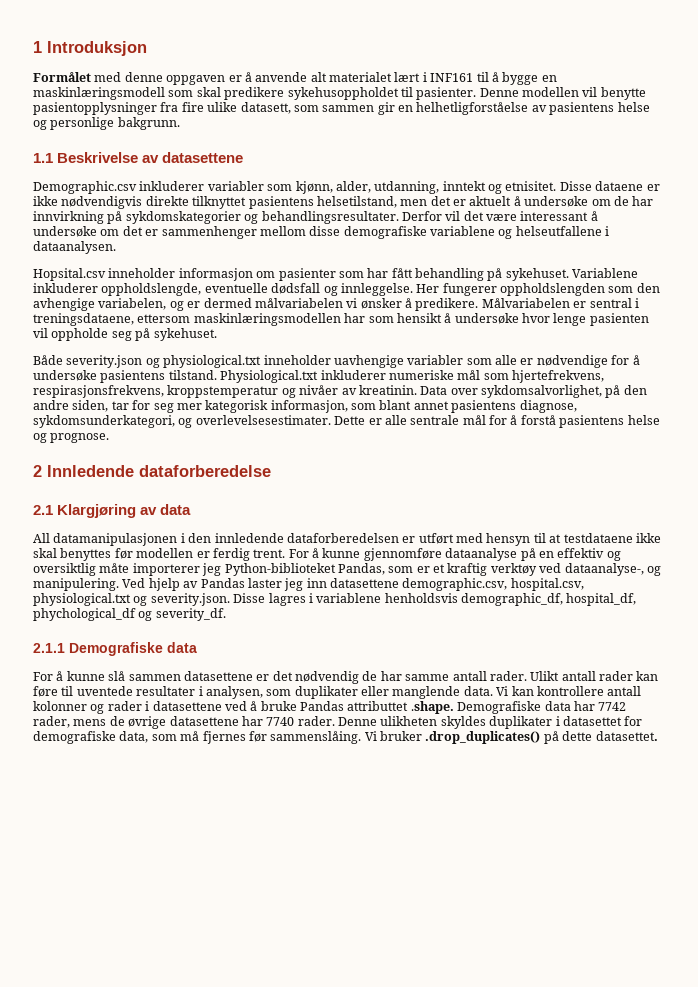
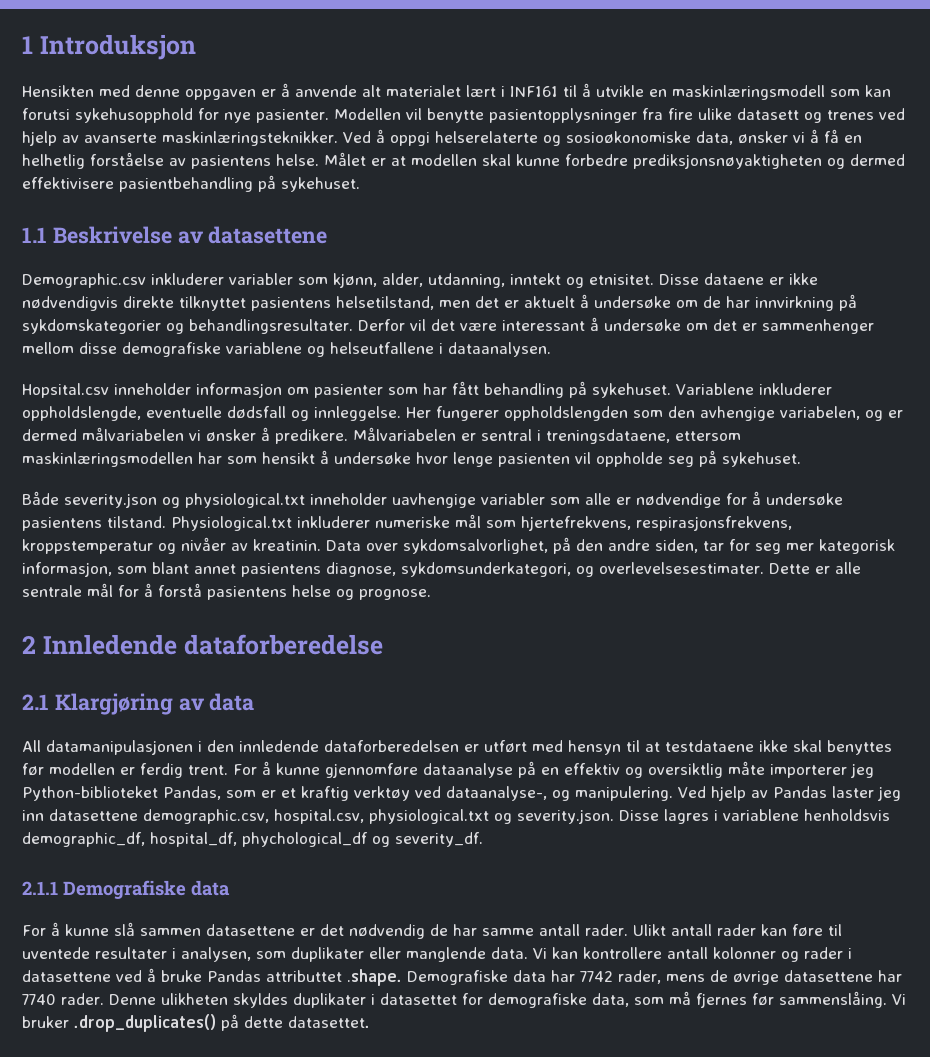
- Formålet med denne oppgaven er å anvende alt materialet lært i INF161 til å bygge en maskinlæringsmodell som skal predikere sykehusoppholdet til pasienter. Denne modellen vil benytte pasientopplysninger fra fire ulike datasett, som sammen gir en helhetligforståelse av pasientens helse og personlige bakgrunn.
+ Hensikten med denne oppgaven er å anvende alt materialet lært i INF161 til å utvikle en maskinlæringsmodell som kan forutsi sykehusopphold for nye pasienter. Modellen vil benytte pasientopplysninger fra fire ulike datasett og trenes ved hjelp av avanserte maskinlæringsteknikker. Ved å oppgi helserelaterte og sosioøkonomiske data, ønsker vi å få en helhetlig forståelse av pasientens helse. Målet er at modellen skal kunne forbedre prediksjonsnøyaktigheten og dermed effektivisere pasientbehandling på sykehuset.

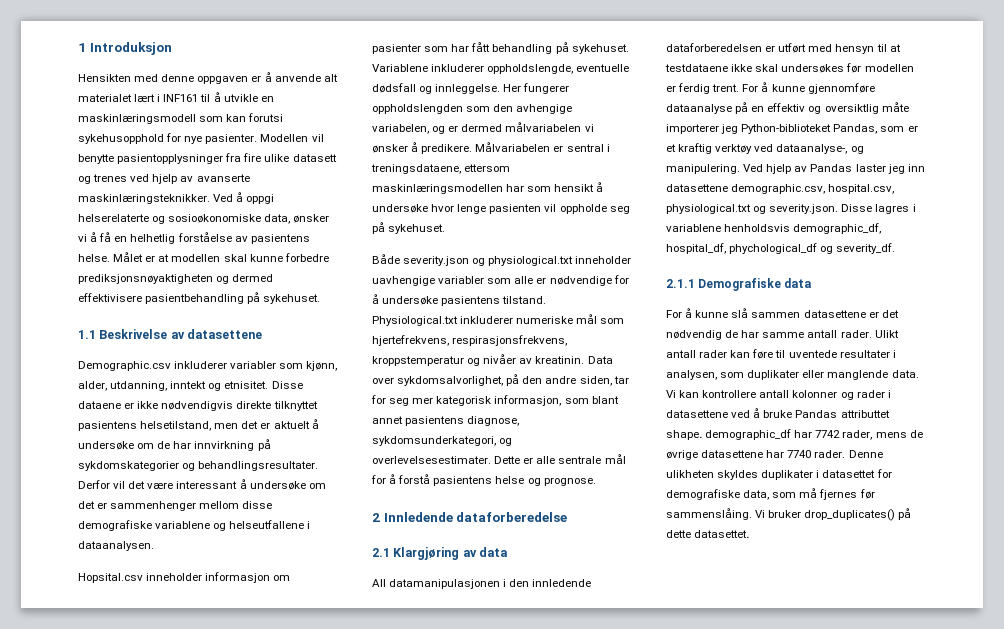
- All datamanipulasjonen i den innledende dataforberedelsen er utført med hensyn til at testdataene ikke skal benyttes før modellen er ferdig trent.
+ All datamanipulasjonen i den innledende dataforberedelsen er utført med hensyn til at testdataene ikke skal undersøkes før modellen er ferdig trent.
- Vi kan kontrollere antall kolonner og rader i datasettene ved å bruke Pandas attributtet .shape. Demografiske data har 7742 rader, mens de øvrige datasettene har 7740 rader.
+ Vi kan kontrollere antall kolonner og rader i datasettene ved å bruke Pandas attributtet shape. demographic_df har 7742 rader, mens de øvrige datasettene har 7740 rader.
- Vi bruker .drop_duplicates() på dette datasettet.
+ Vi bruker drop_duplicates() på dette datasettet.

